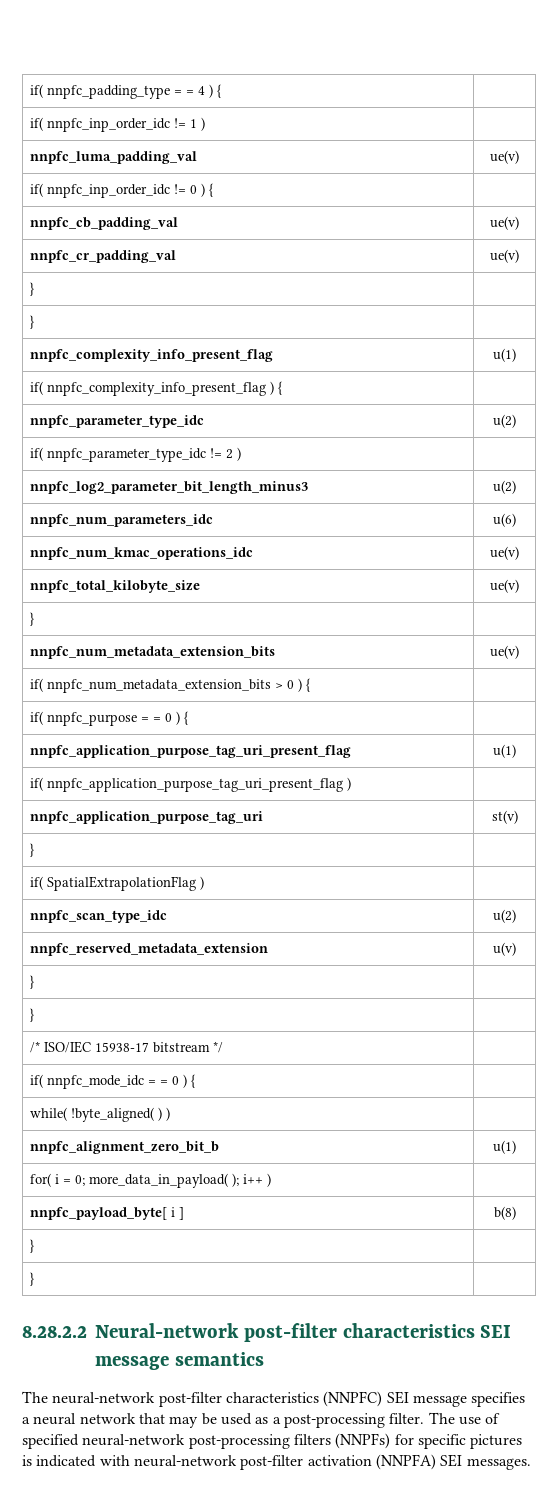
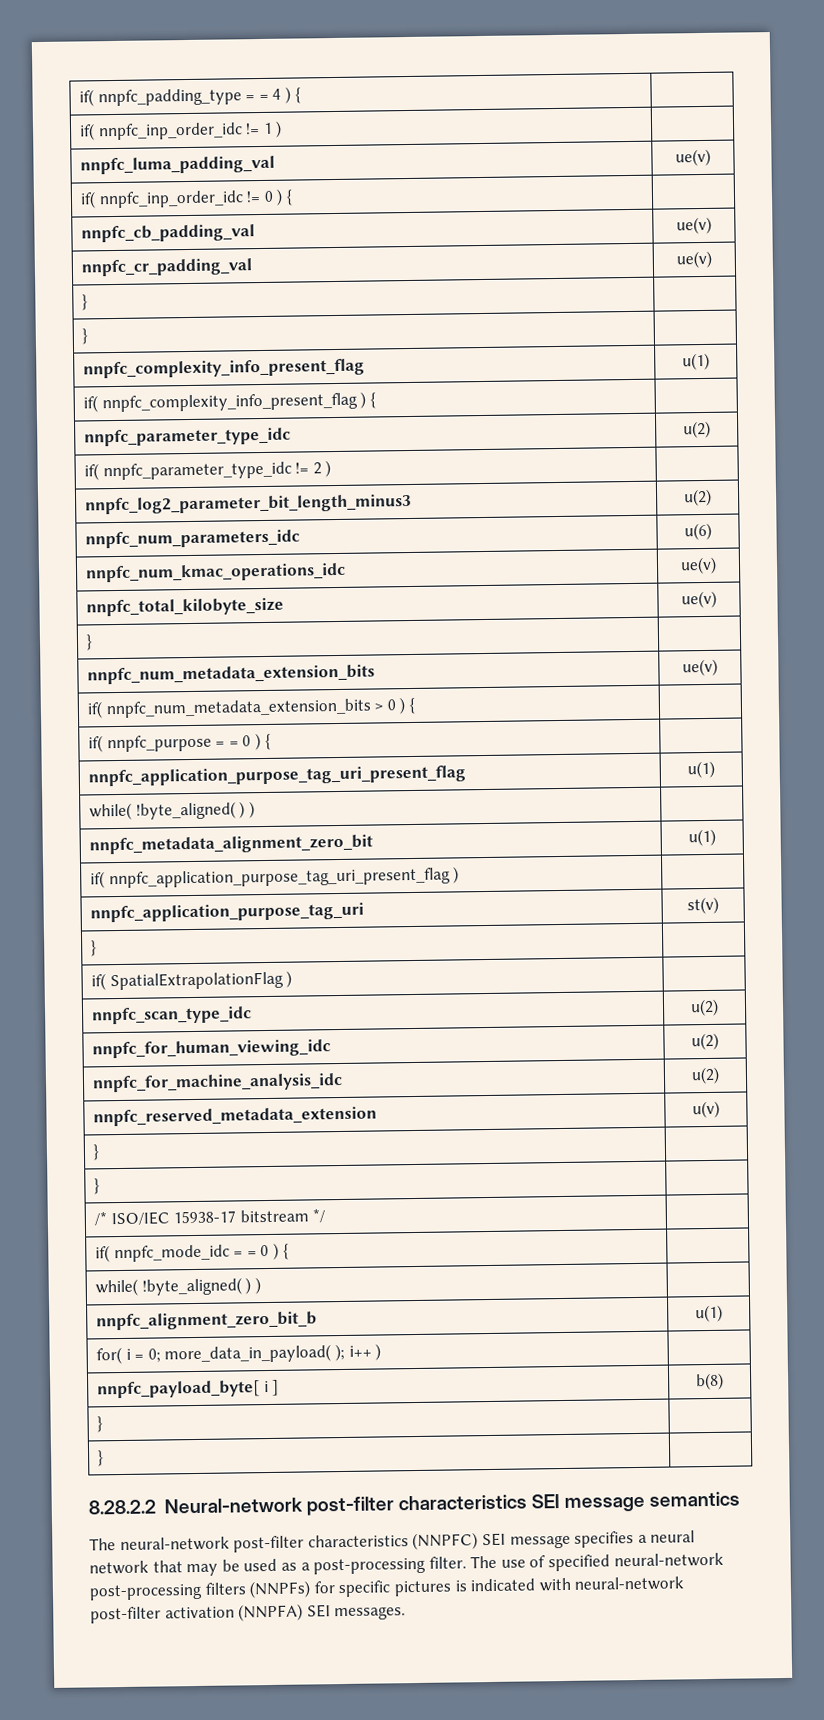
  nnpfc_application_purpose_tag_uri_present_flag | u(1)
+ while( !byte_aligned( ) ) |
+ nnpfc_metadata_alignment_zero_bit | u(1)
+ nnpfc_for_human_viewing_idc | u(2)
+ nnpfc_for_machine_analysis_idc | u(2)

